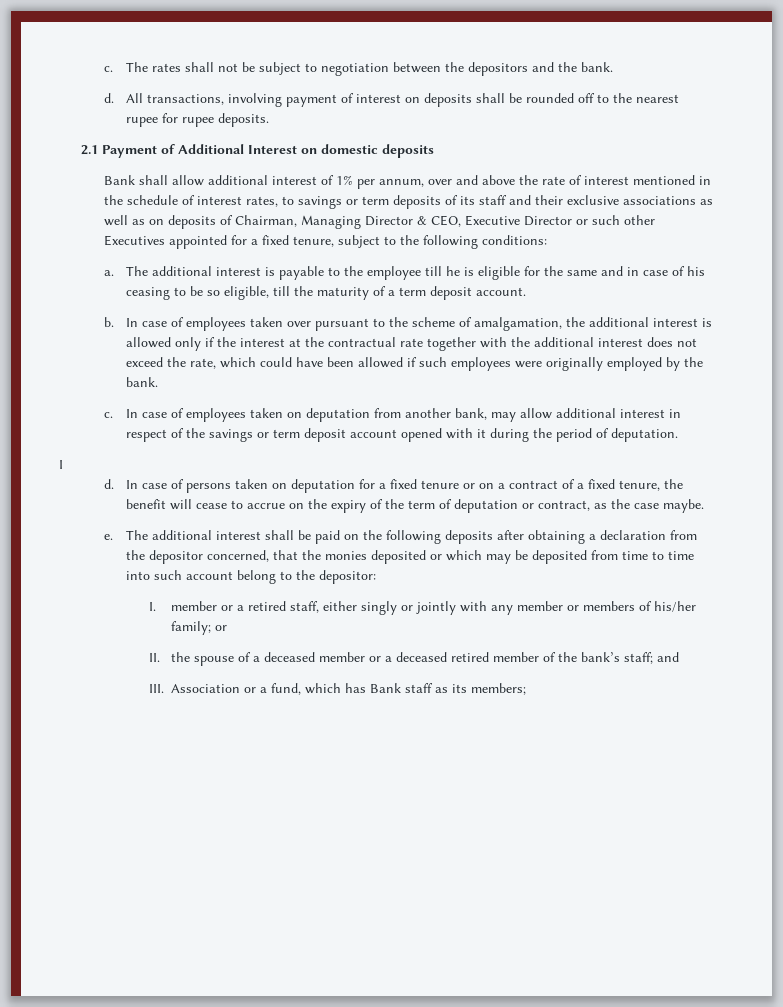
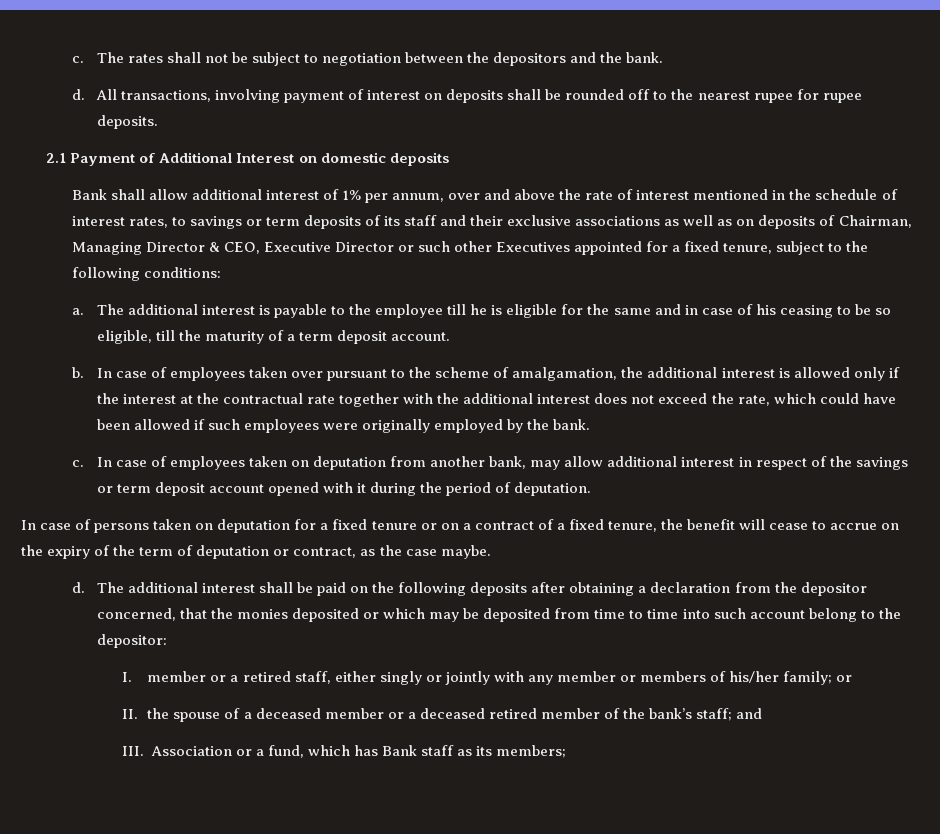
- I
- d. In case of persons taken on deputation for a fixed tenure or on a contract of a fixed tenure, the benefit will cease to accrue on the expiry of the term of deputation or contract, as the case maybe.
- e.
+ In case of persons taken on deputation for a fixed tenure or on a contract of a fixed tenure, the benefit will cease to accrue on the expiry of the term of deputation or contract, as the case maybe.
+ d.

